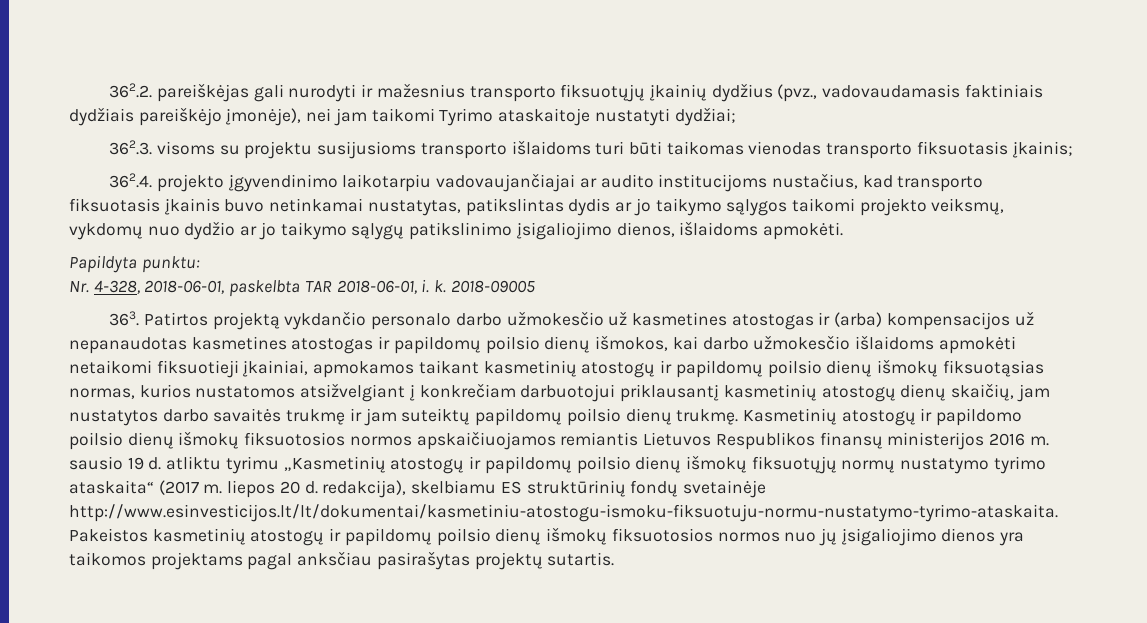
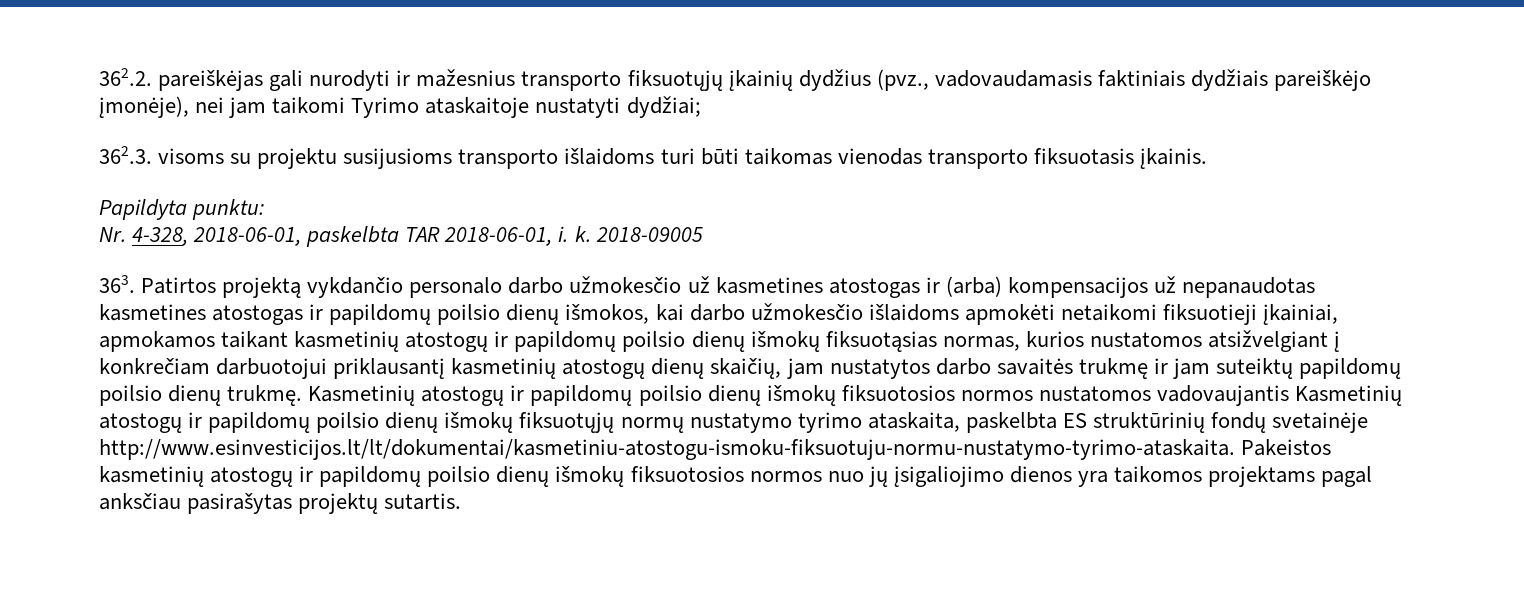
- 362.3. visoms su projektu susijusioms transporto išlaidoms turi būti taikomas vienodas transporto fiksuotasis įkainis;
- 362.4. projekto įgyvendinimo laikotarpiu vadovaujančiajai ar audito institucijoms nustačius, kad transporto fiksuotasis įkainis buvo netinkamai nustatytas, patikslintas dydis ar jo taikymo sąlygos taikomi projekto veiksmų, vykdomų nuo dydžio ar jo taikymo sąlygų patikslinimo įsigaliojimo dienos, išlaidoms apmokėti.
+ 362.3. visoms su projektu susijusioms transporto išlaidoms turi būti taikomas vienodas transporto fiksuotasis įkainis.
- Kasmetinių atostogų ir papildomo poilsio dienų išmokų fiksuotosios normos apskaičiuojamos remiantis Lietuvos Respublikos finansų ministerijos 2016 m. sausio 19 d. atliktu tyrimu „Kasmetinių atostogų ir papildomų poilsio dienų išmokų fiksuotųjų normų nustatymo tyrimo ataskaita“ (2017 m. liepos 20 d. redakcija), skelbiamu ES struktūrinių fondų svetainėje http://www.esinvesticijos.lt/lt/dokumentai/kasmetiniu-atostogu-ismoku-fiksuotuju-normu-nustatymo-tyrimo-ataskaita. Pakeistos kasmetinių atostogų ir papildomų poilsio dienų išmokų fiksuotosios normos nuo jų įsigaliojimo dienos yra taikomos projektams pagal anksčiau pasirašytas projektų sutartis.
+ Kasmetinių atostogų ir papildomų poilsio dienų išmokų fiksuotosios normos nustatomos vadovaujantis Kasmetinių atostogų ir papildomų poilsio dienų išmokų fiksuotųjų normų nustatymo tyrimo ataskaita, paskelbta ES struktūrinių fondų svetainėje http://www.esinvesticijos.lt/lt/dokumentai/kasmetiniu-atostogu-ismoku-fiksuotuju-normu-nustatymo-tyrimo-ataskaita. Pakeistos kasmetinių atostogų ir papildomų poilsio dienų išmokų fiksuotosios normos nuo jų įsigaliojimo dienos yra taikomos projektams pagal anksčiau pasirašytas projektų sutartis.

